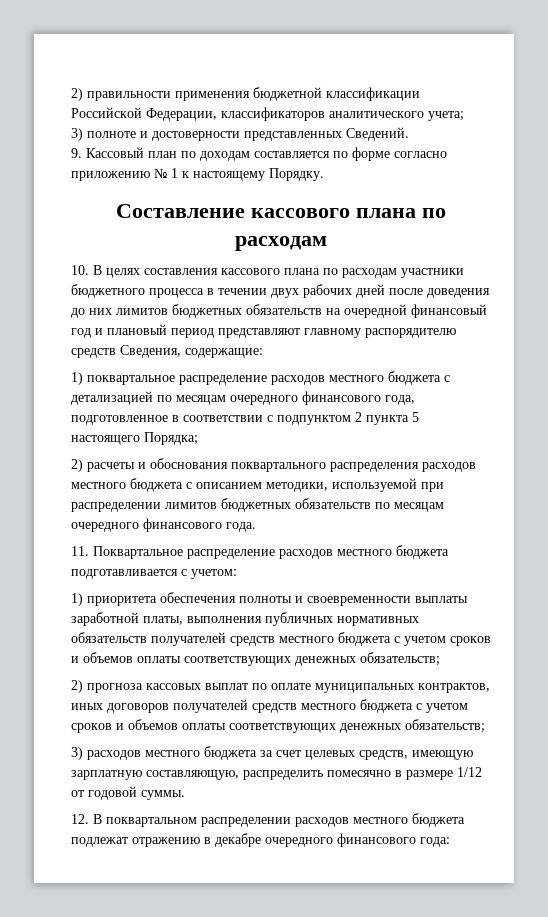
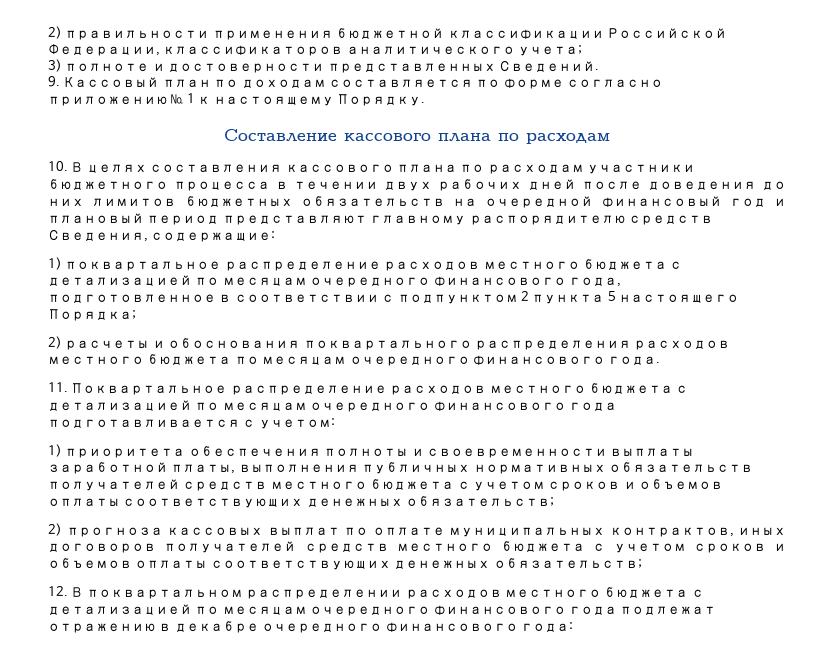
- 2) расчеты и обоснования поквартального распределения расходов местного бюджета с описанием методики, используемой при распределении лимитов бюджетных обязательств по месяцам очередного финансового года.
+ 2) расчеты и обоснования поквартального распределения расходов местного бюджета по месяцам очередного финансового года.
- 11. Поквартальное распределение расходов местного бюджета подготавливается с учетом:
+ 11. Поквартальное распределение расходов местного бюджета с детализацией по месяцам очередного финансового года подготавливается с учетом:
- 3) расходов местного бюджета за счет целевых средств, имеющую зарплатную составляющую, распределить помесячно в размере 1/12 от годовой суммы.
- 12. В поквартальном распределении расходов местного бюджета подлежат отражению в декабре очередного финансового года:
+ 12. В поквартальном распределении расходов местного бюджета с детализацией по месяцам очередного финансового года подлежат отражению в декабре очередного финансового года:

